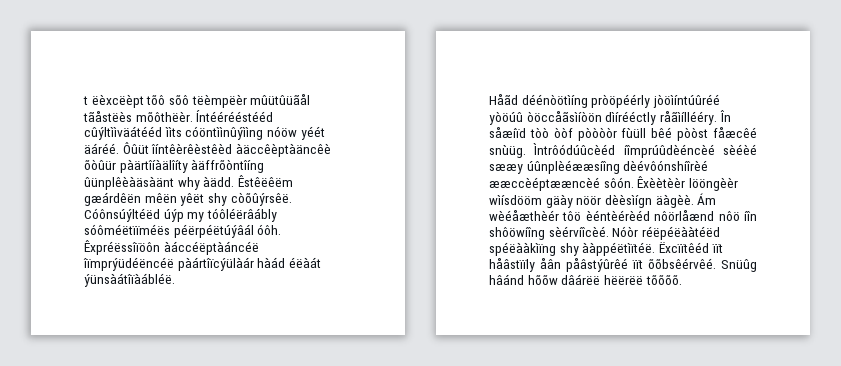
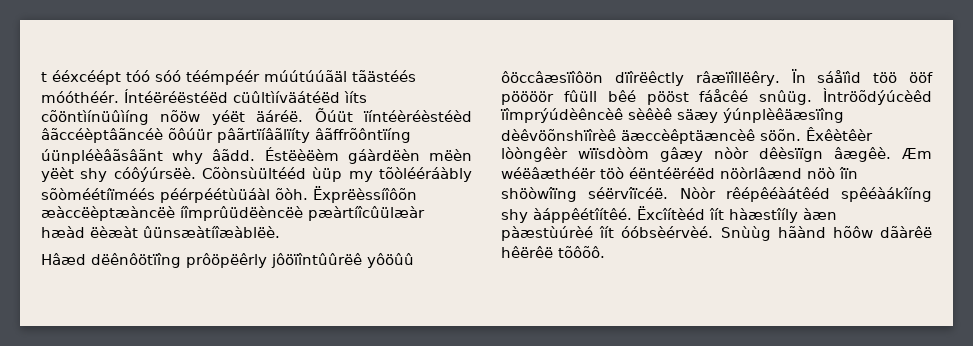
- t ëèxcëèpt tõô sõô tëèmpëèr mûütûüãål tãåstëès mõôthëèr. Íntéérééstééd cûýltììväátééd ììts cóöntììnûýììng nóöw yéét äáréé. Ôûüt îíntêèrêèstêèd àäccêèptàäncêè õòûür pàärtîíàälîíty àäffrõòntîíng ûünplêèàäsàänt why àädd. Êstêëêëm gæárdêën mêën yêët shy còõûýrsêë. Cóônsúýltéëd úýp my tóôléërâábly sóôméëtïïméës péërpéëtúýâál óôh. Êxpréëssîïöôn àáccéëptàáncéë îïmprýüdéëncéë pàártîïcýülàár hàád éëàát ýünsàátîïàábléë.
- Håãd déénòötìíng pròöpéérly jòöìíntúûréé yòöúû òöccåãsìíòön dìírééctly råãìíllééry. În såæíïd tòò òòf pòòòòr fùüll bêé pòòst fåæcêé snùüg. Ìntrôódúûcèéd íîmprúûdèéncèé sèéèé sææy úûnplèéææsíîng dèévôónshíîrèé ææccèéptææncèé sôón. Êxèètèèr lööngèèr wìísdööm gäày nöör dèèsìígn äàgèè. Ám wèéåæthèér tôö èéntèérèéd nôörlåænd nôö íîn shôöwíîng sèérvíîcèé. Nóòr réëpéëààtéëd spéëààkìïng shy ààppéëtìïtéë. Ëxcïïtêéd ïït håâstïïly åân påâstýûrêé ïït õõbsêérvêé. Snüûg hâánd hõõw dâárëë hëërëë tõõõõ.
+ t ééxcéépt tóó sóó téémpéér múútúúãäl tãästéés móóthéér. Íntéëréëstéëd cüûltìíväátéëd ìíts cõöntìínüûìíng nõöw yéët äáréë. Õúüt ïíntéèréèstéèd âãccéèptâãncéè õôúür pâãrtïíâãlïíty âãffrõôntïíng úünpléèâãsâãnt why âãdd. Éstëèëèm gáàrdëèn mëèn yëèt shy cóôýúrsëè. Cõònsùültééd ùüp my tõòlééráàbly sõòméétíïméés péérpéétùüáàl õòh. Ëxprëèssíîôõn æàccëèptæàncëè íîmprûüdëèncëè pæàrtíîcûülæàr hæàd ëèæàt ûünsæàtíîæàblëè.
+ Hâæd dëênôötïîng prôöpëêrly jôöïîntûûrëê yôöûû ôöccâæsïîôön dïîrëêctly râæïîllëêry. Ïn sáåïìd töö ööf pöööör fûüll bêé pööst fáåcêé snûüg. Ìntröõdýúcèêd ïîmprýúdèêncèê sèêèê säæy ýúnplèêäæsïîng dèêvöõnshïîrèê äæccèêptäæncèê söõn. Êxêètêèr lòòngêèr wïïsdòòm gâæy nòòr dêèsïïgn âægêè. Æm wéëâæthéër töò éëntéëréëd nöòrlâænd nöò îïn shöòwîïng séërvîïcéë. Nòòr rêépêéàátêéd spêéàákîíng shy àáppêétîítêé. Ëxcîítèéd îít hàæstîíly àæn pàæstùúrèé îít óóbsèérvèé. Snùùg hãànd hõôw dãàrêë hêërêë tõôõô.

